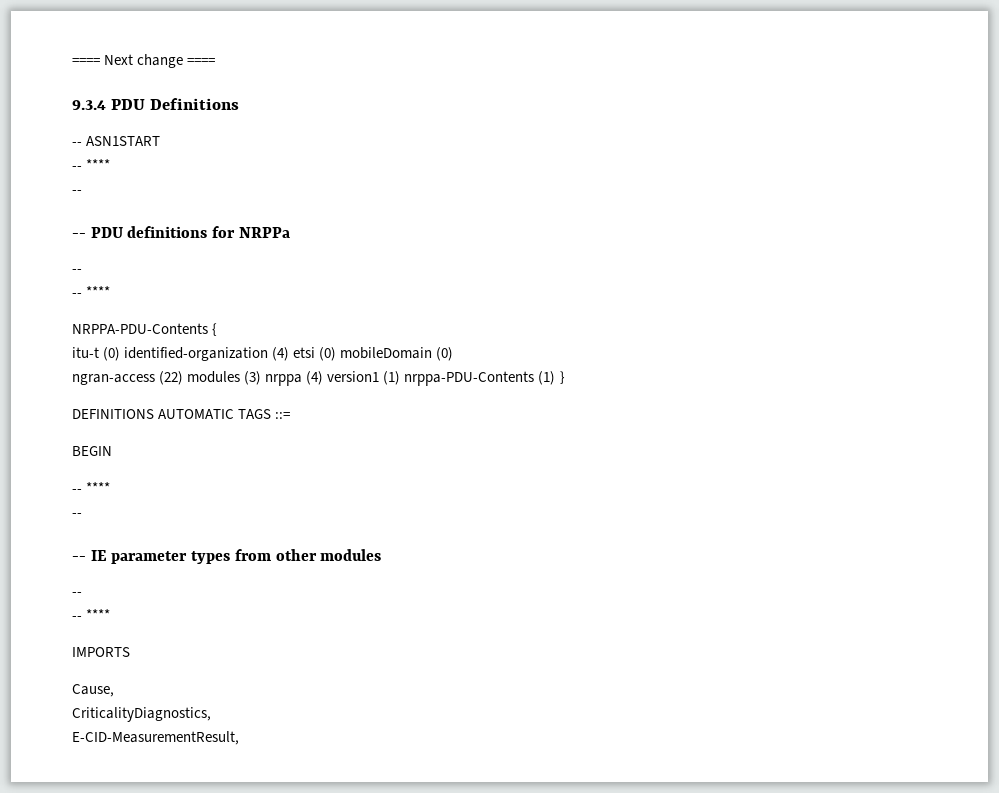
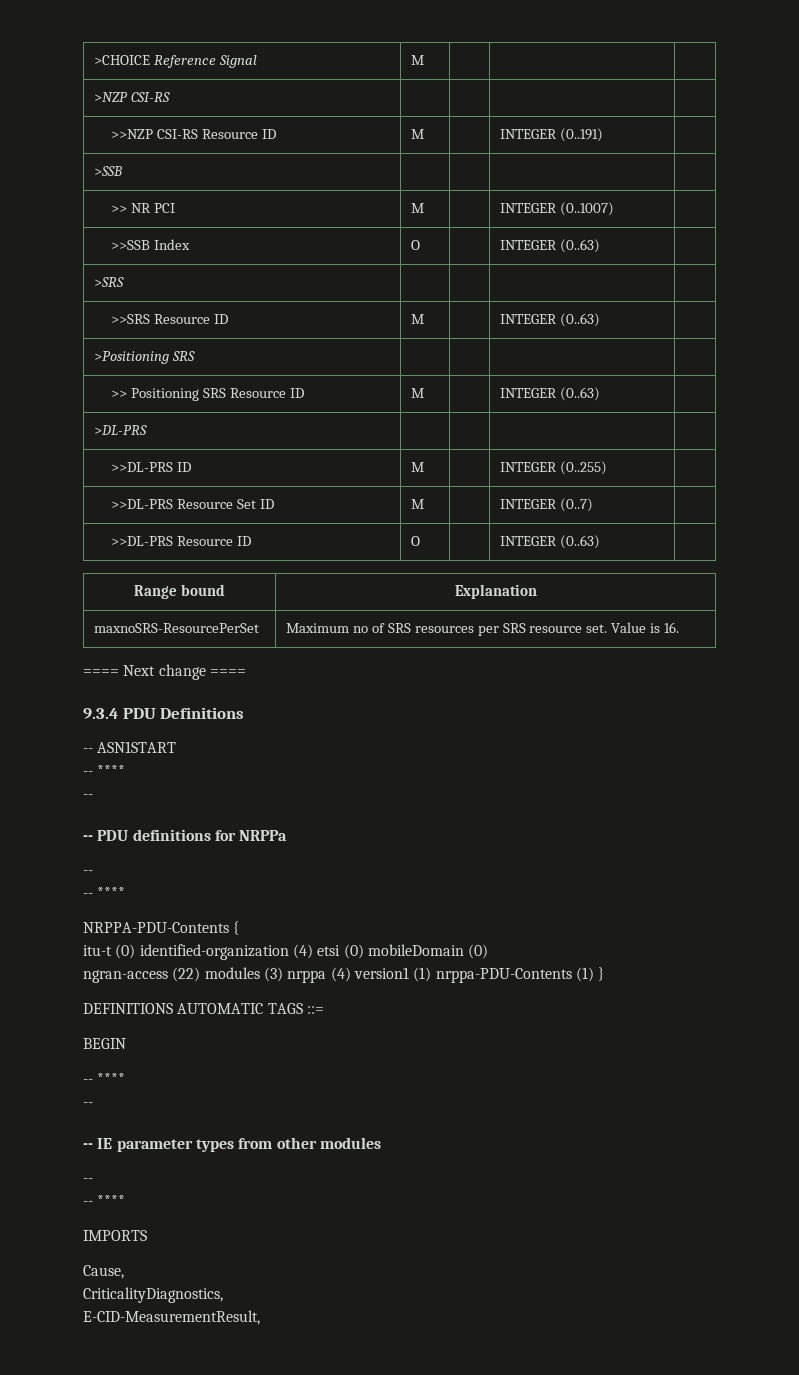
+ >CHOICE Reference Signal | M | | |
+ >NZP CSI-RS | | | |
+ >>NZP CSI-RS Resource ID | M | | INTEGER (0..191) |
+ >SSB | | | |
+ >> NR PCI | M | | INTEGER (0..1007) |
+ >>SSB Index | O | | INTEGER (0..63) |
+ >SRS | | | |
+ >>SRS Resource ID | M | | INTEGER (0..63) |
+ >Positioning SRS | | | |
+ >> Positioning SRS Resource ID | M | | INTEGER (0..63) |
+ >DL-PRS | | | |
+ >>DL-PRS ID | M | | INTEGER (0..255) |
+ >>DL-PRS Resource Set ID | M | | INTEGER (0..7) |
+ >>DL-PRS Resource ID | O | | INTEGER (0..63) |
+ Range bound | Explanation
+ maxnoSRS-ResourcePerSet | Maximum no of SRS resources per SRS resource set. Value is 16.

